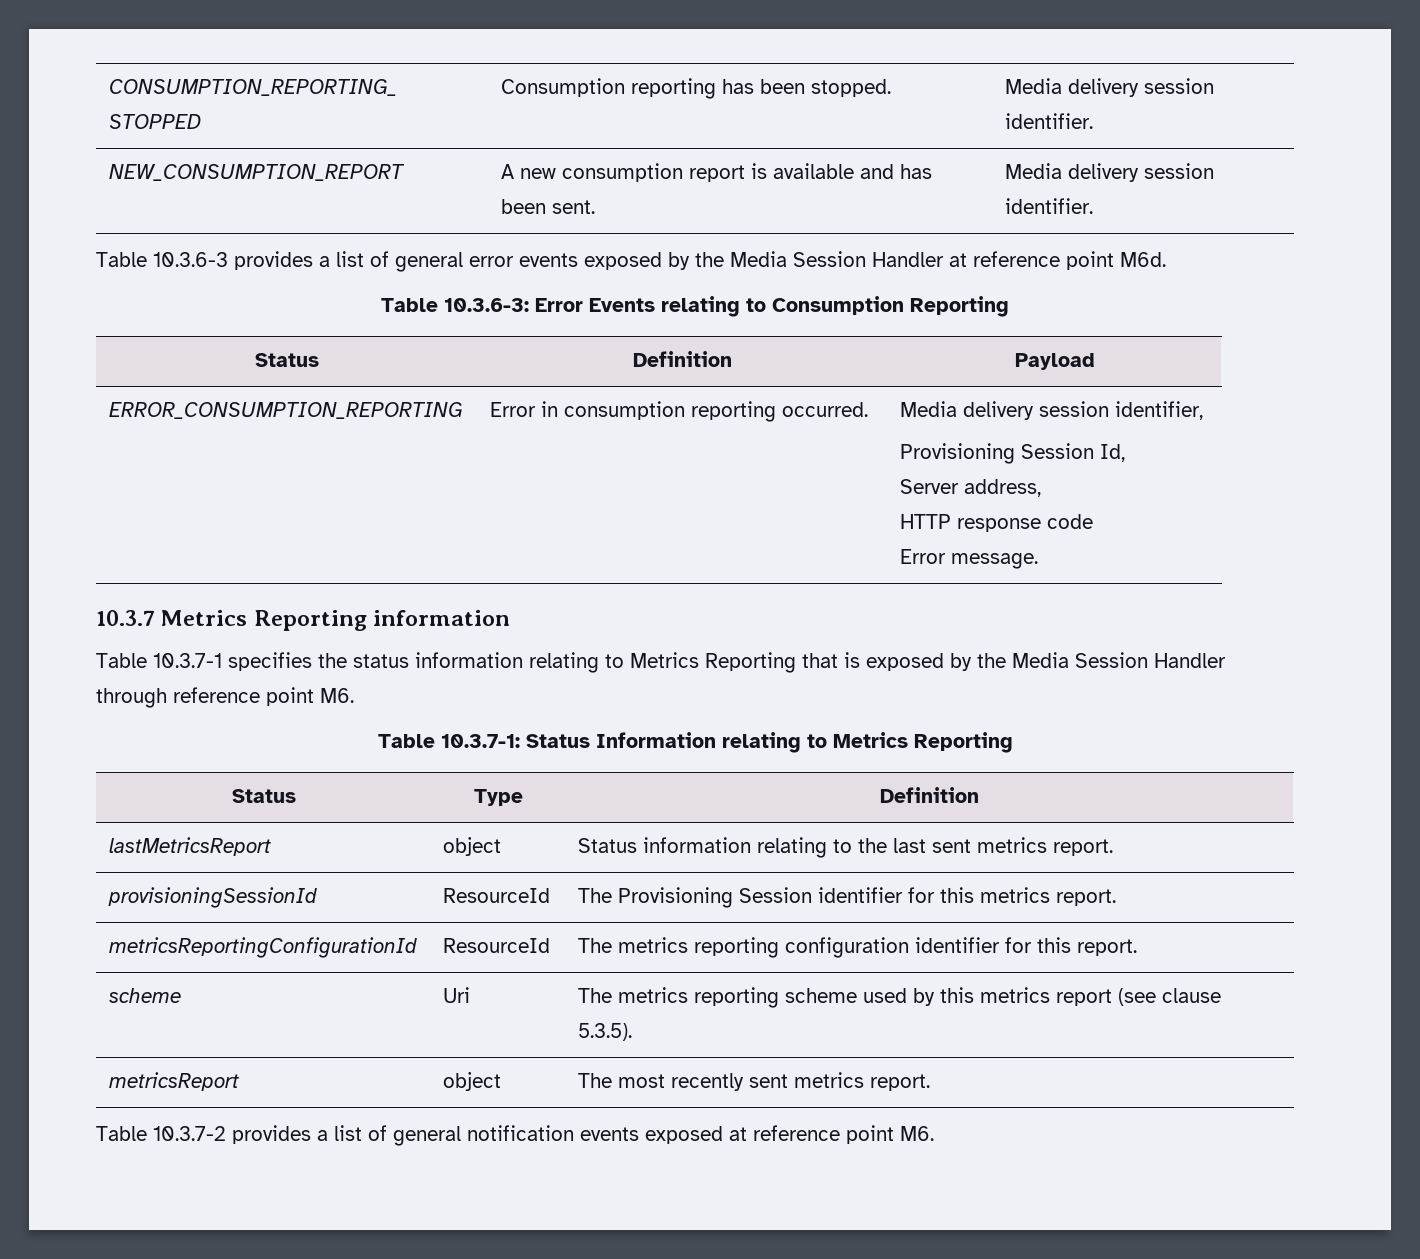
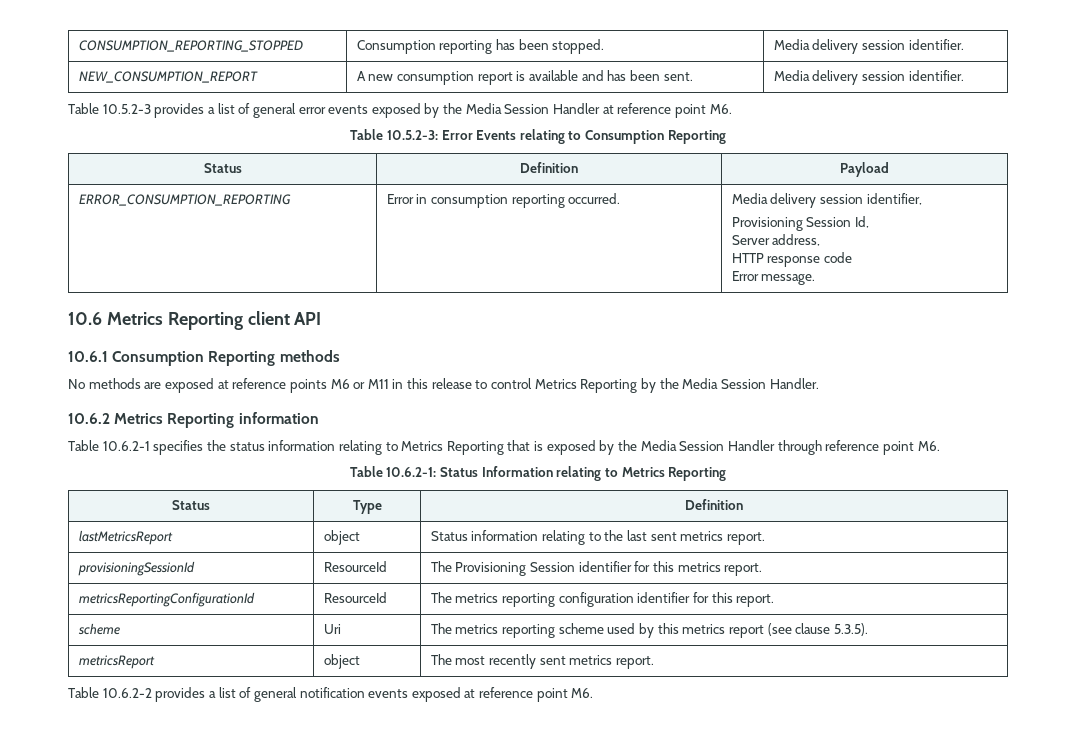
- Table 10.3.6-3 provides a list of general error events exposed by the Media Session Handler at reference point M6d.
- Table 10.3.6-3: Error Events relating to Consumption Reporting
+ Table 10.5.2-3 provides a list of general error events exposed by the Media Session Handler at reference point M6.
+ Table 10.5.2-3: Error Events relating to Consumption Reporting
- 10.3.7 Metrics Reporting information
+ 10.6 Metrics Reporting client API
+ 10.6.1 Consumption Reporting methods
+ No methods are exposed at reference points M6 or M11 in this release to control Metrics Reporting by the Media Session Handler.
+ 10.6.2 Metrics Reporting information
- Table 10.3.7-1 specifies the status information relating to Metrics Reporting that is exposed by the Media Session Handler through reference point M6.
+ Table 10.6.2-1 specifies the status information relating to Metrics Reporting that is exposed by the Media Session Handler through reference point M6.
- Table 10.3.7-1: Status Information relating to Metrics Reporting
+ Table 10.6.2-1: Status Information relating to Metrics Reporting
- Table 10.3.7-2 provides a list of general notification events exposed at reference point M6.
+ Table 10.6.2-2 provides a list of general notification events exposed at reference point M6.

